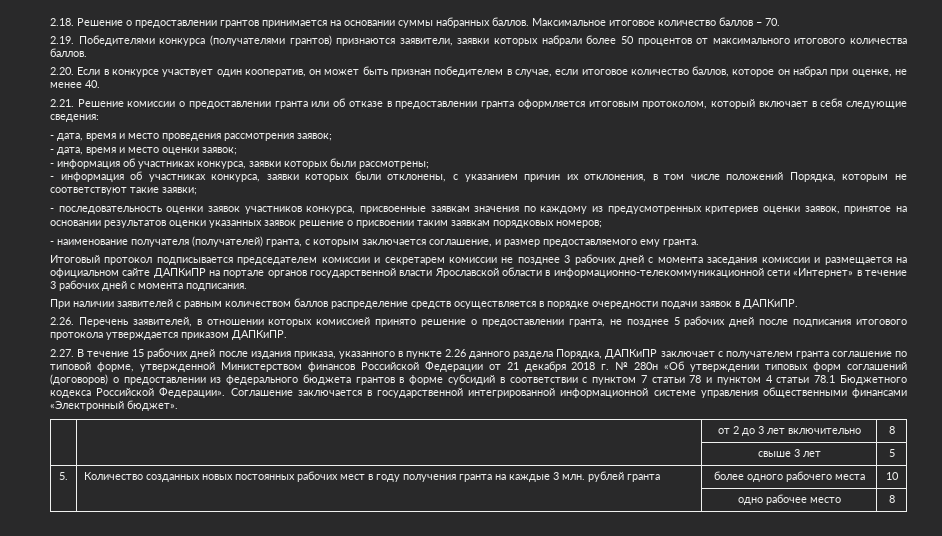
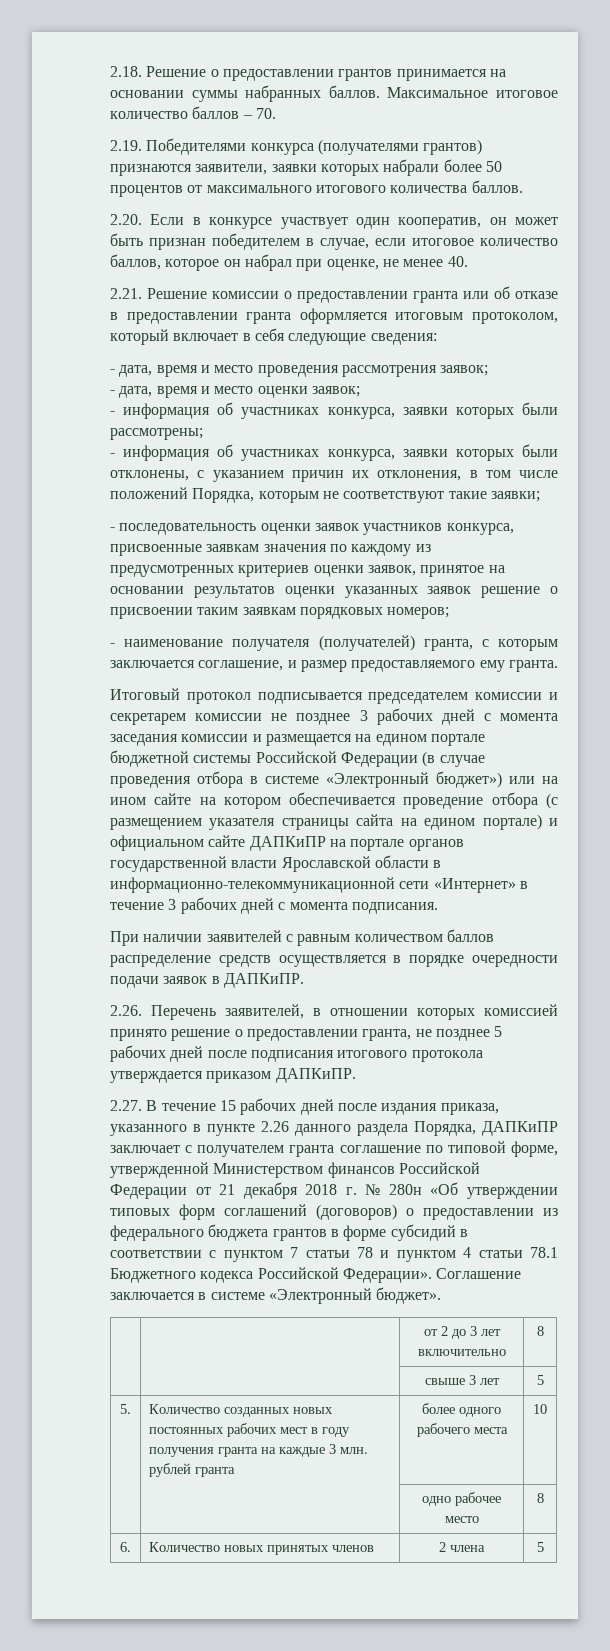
- Итоговый протокол подписывается председателем комиссии и секретарем комиссии не позднее 3 рабочих дней с момента заседания комиссии и размещается на официальном сайте ДАПКиПР на портале органов государственной власти Ярославской области в информационно-телекоммуникационной сети «Интернет» в течение 3 рабочих дней с момента подписания.
+ Итоговый протокол подписывается председателем комиссии и секретарем комиссии не позднее 3 рабочих дней с момента заседания комиссии и размещается на едином портале бюджетной системы Российской Федерации (в случае проведения отбора в системе «Электронный бюджет») или на ином сайте на котором обеспечивается проведение отбора (с размещением указателя страницы сайта на едином портале) и официальном сайте ДАПКиПР на портале органов государственной власти Ярославской области в информационно-телекоммуникационной сети «Интернет» в течение 3 рабочих дней с момента подписания.
- Соглашение заключается в государственной интегрированной информационной системе управления общественными финансами «Электронный бюджет».
+ Соглашение заключается в системе «Электронный бюджет».
+ 6. | Количество новых принятых членов | 2 члена | 5

